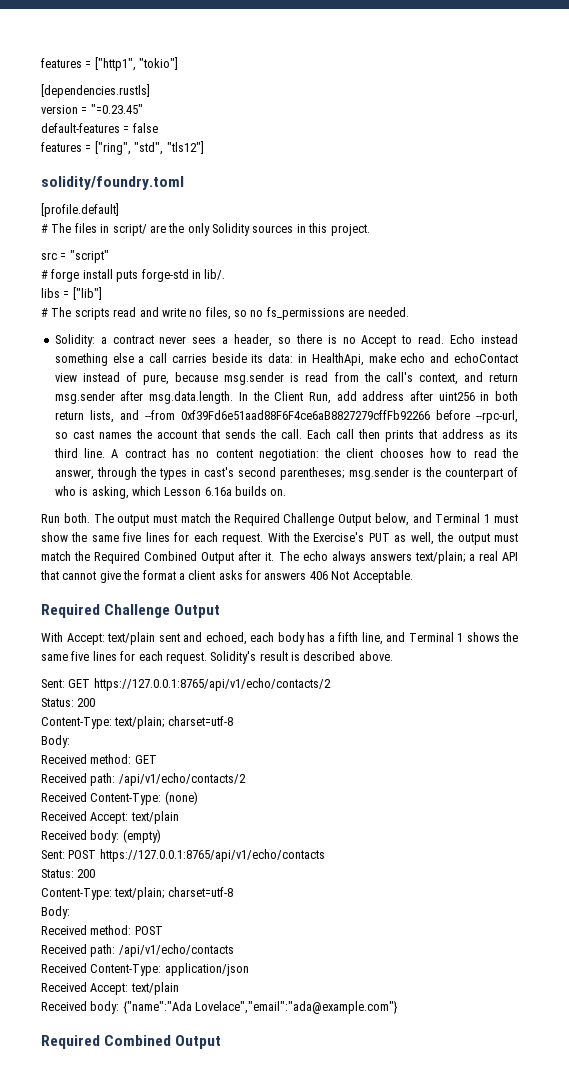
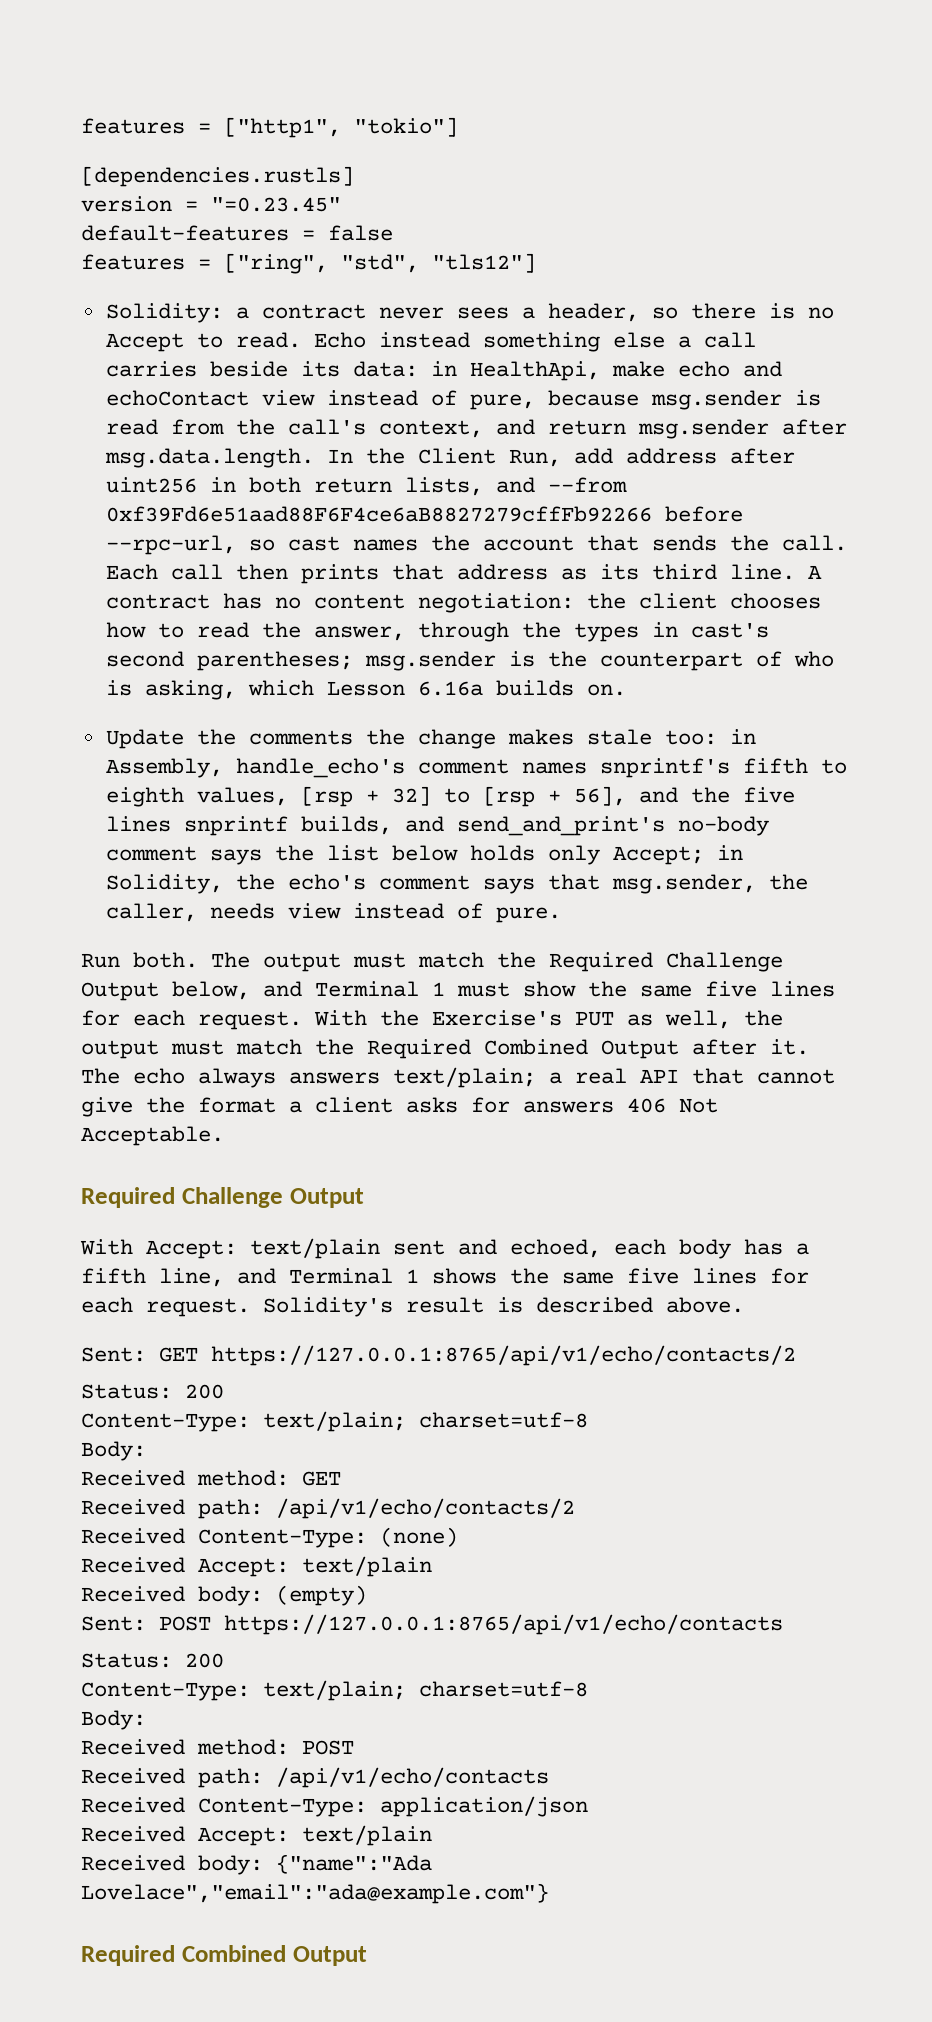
- solidity/foundry.toml
- [profile.default]
- # The files in script/ are the only Solidity sources in this project.
- src = "script"
- # forge install puts forge-std in lib/.
- libs = ["lib"]
- # The scripts read and write no files, so no fs_permissions are needed.
+ Update the comments the change makes stale too: in Assembly, handle_echo's comment names snprintf's fifth to eighth values, [rsp + 32] to [rsp + 56], and the five lines snprintf builds, and send_and_print's no-body comment says the list below holds only Accept; in Solidity, the echo's comment says that msg.sender, the caller, needs view instead of pure.

